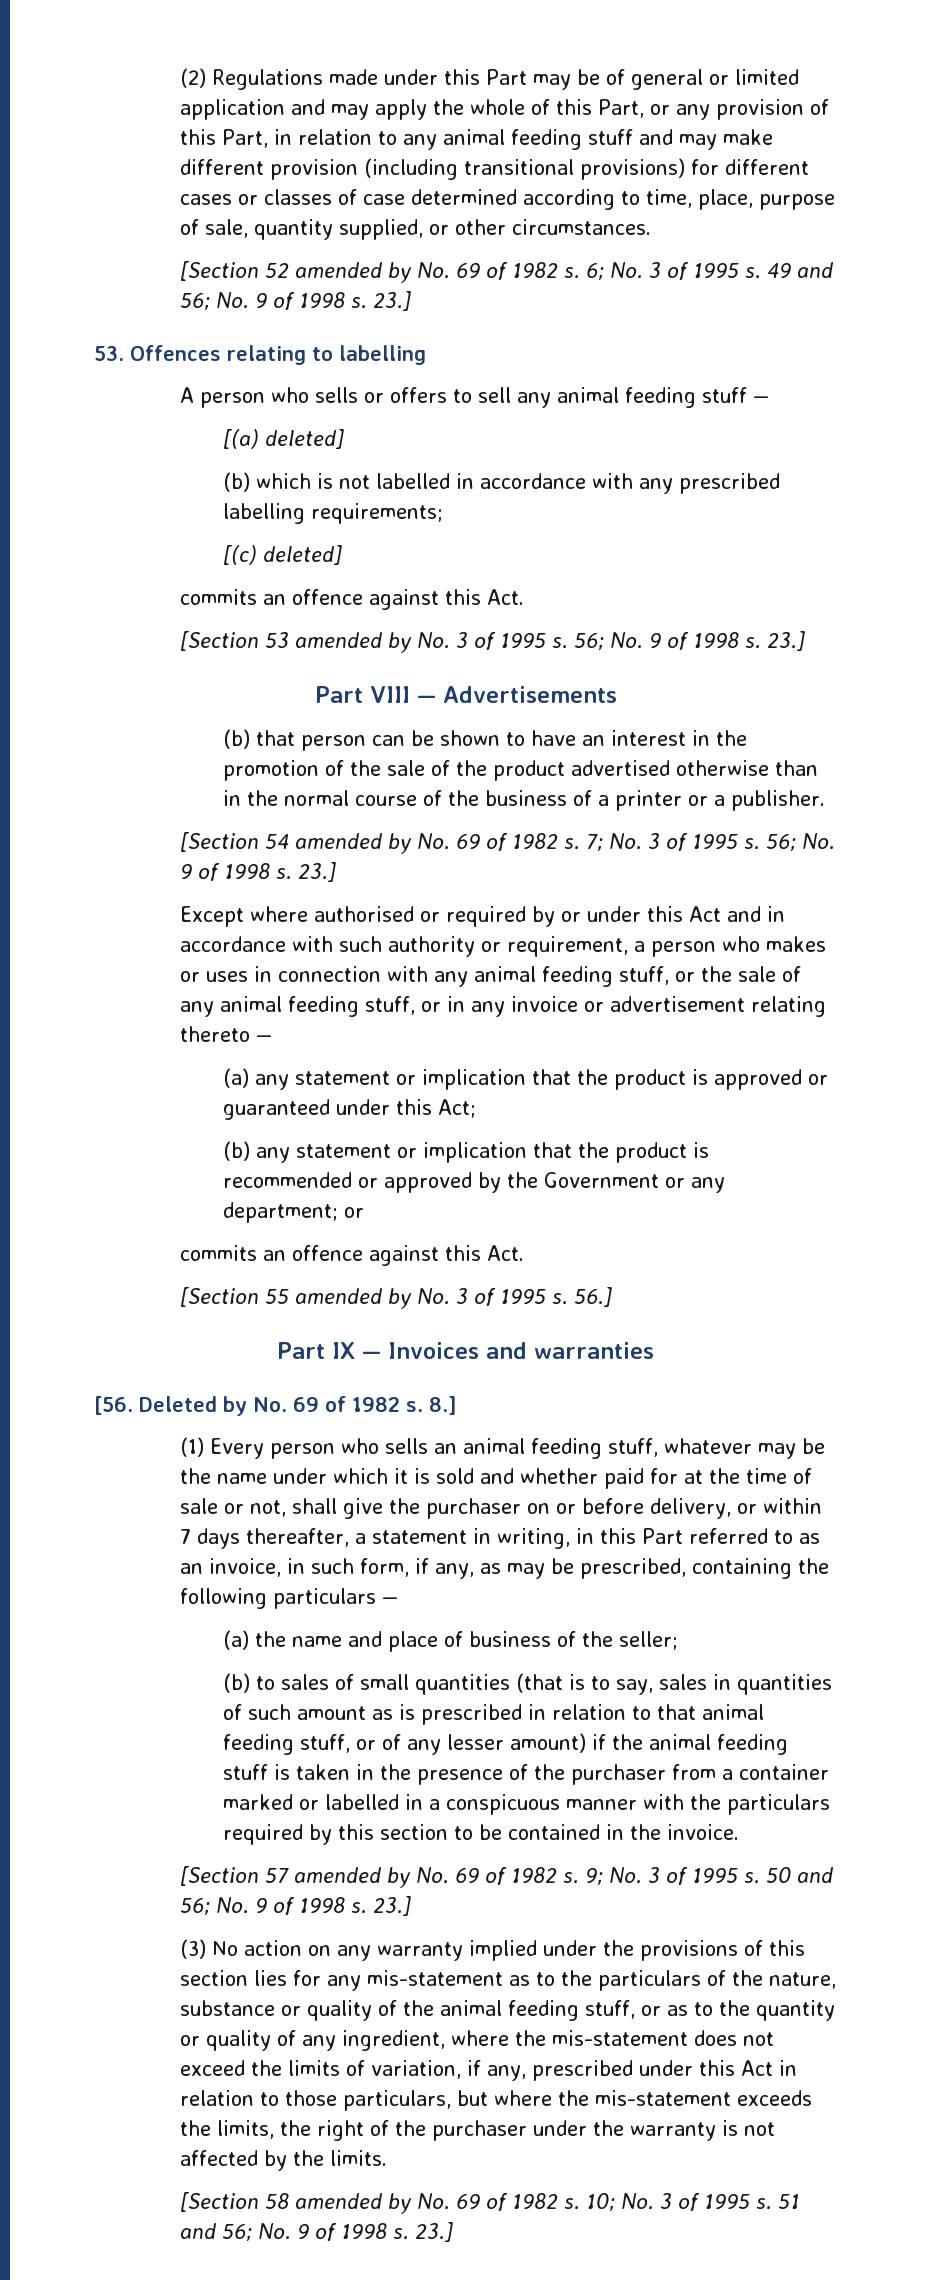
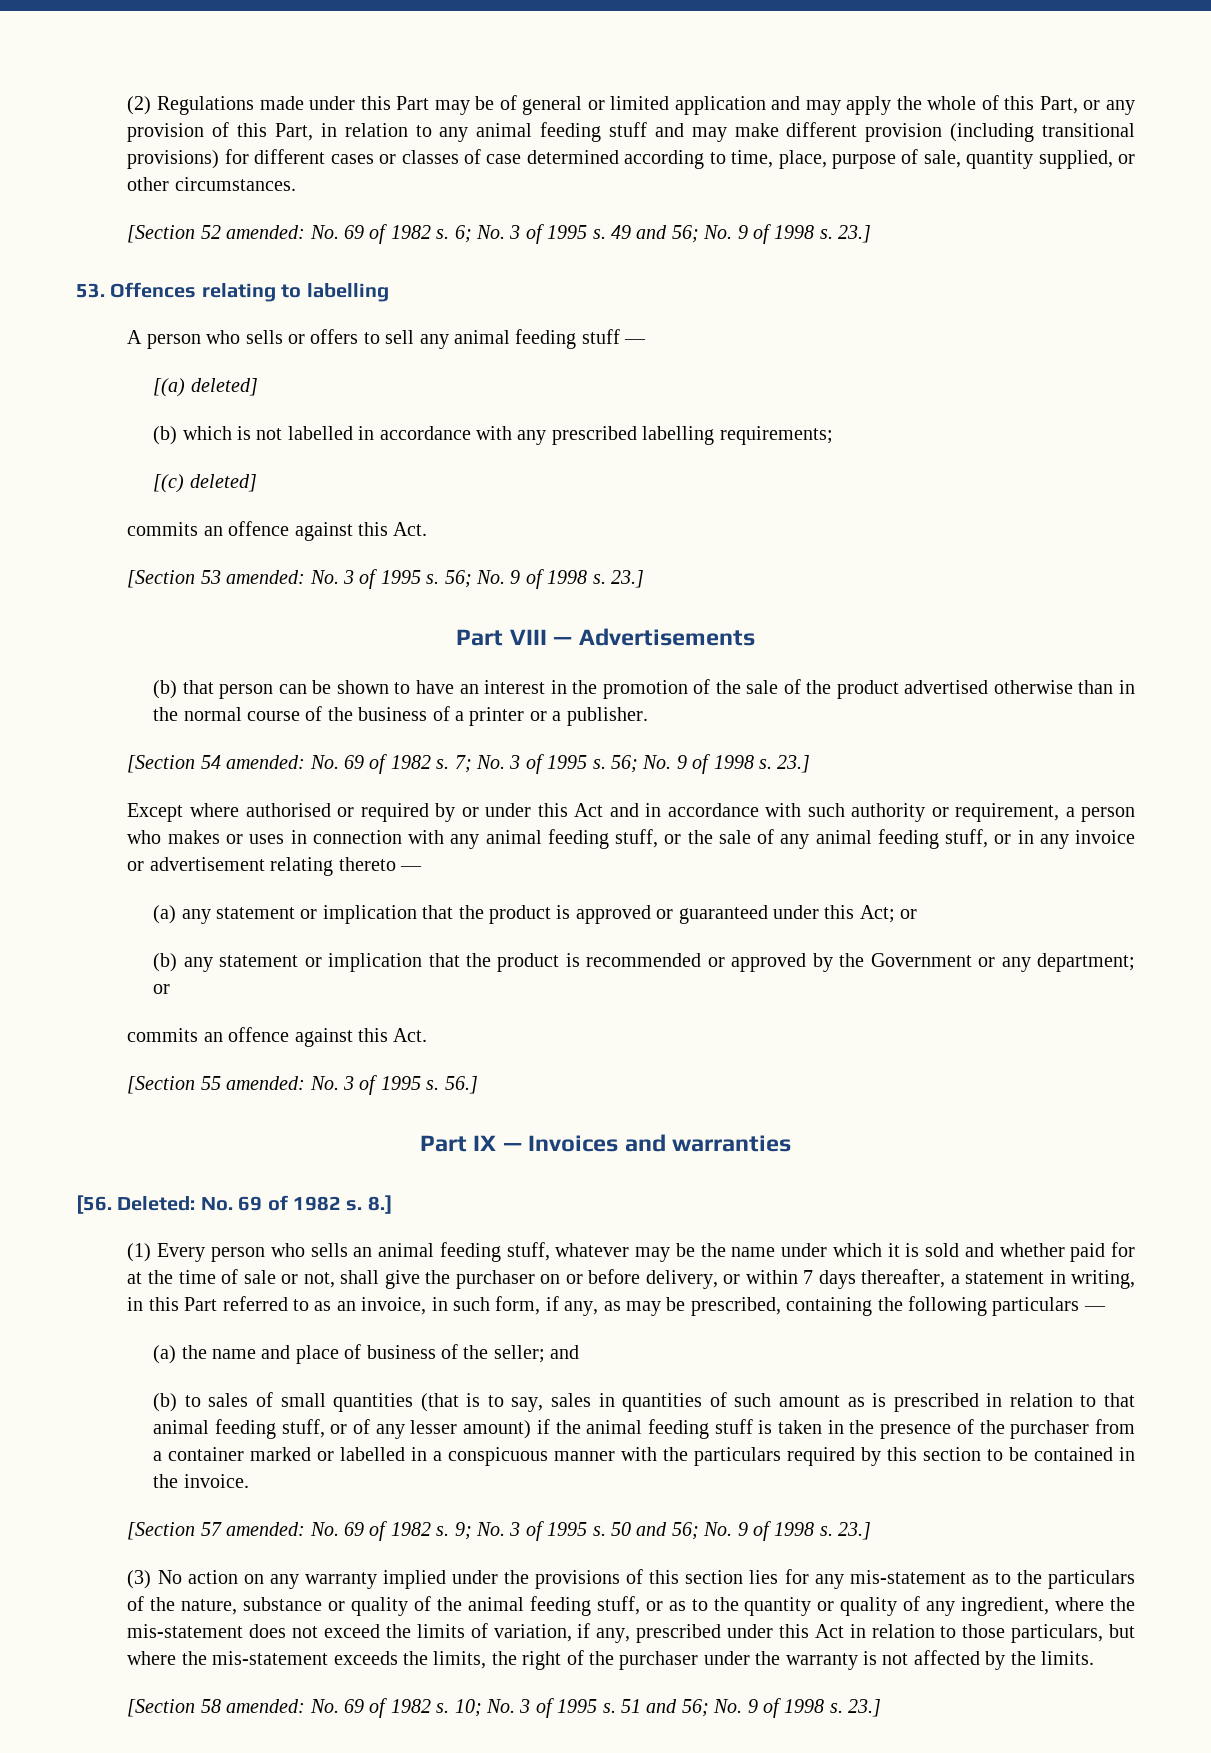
- [Section 52 amended by No. 69 of 1982 s.
+ [Section 52 amended: No. 69 of 1982 s.
- [Section 53 amended by No. 3 of 1995 s.
+ [Section 53 amended: No. 3 of 1995 s.
- [Section 54 amended by No. 69 of 1982 s.
+ [Section 54 amended: No. 69 of 1982 s.
- (a) any statement or implication that the product is approved or guaranteed under this Act;
+ (a) any statement or implication that the product is approved or guaranteed under this Act; or
- [Section 55 amended by No. 3 of 1995 s.
+ [Section 55 amended: No. 3 of 1995 s.
- [56. Deleted by No. 69 of 1982 s.
+ [56. Deleted: No. 69 of 1982 s.
- (a) the name and place of business of the seller;
+ (a) the name and place of business of the seller; and
- [Section 57 amended by No. 69 of 1982 s.
+ [Section 57 amended: No. 69 of 1982 s.
- [Section 58 amended by No. 69 of 1982 s.
+ [Section 58 amended: No. 69 of 1982 s.

